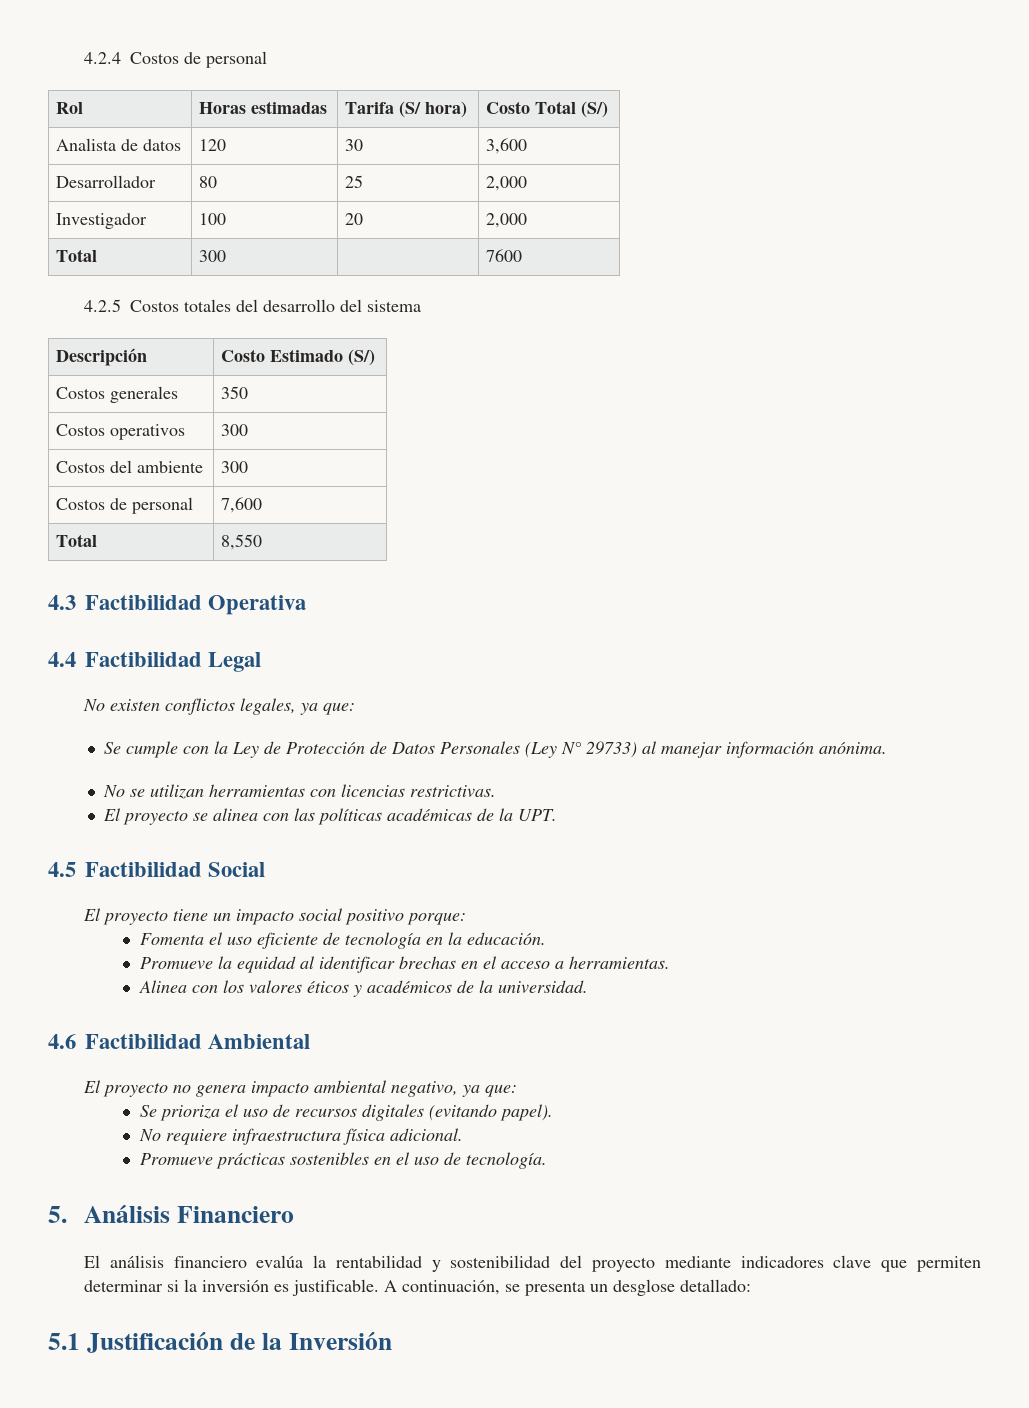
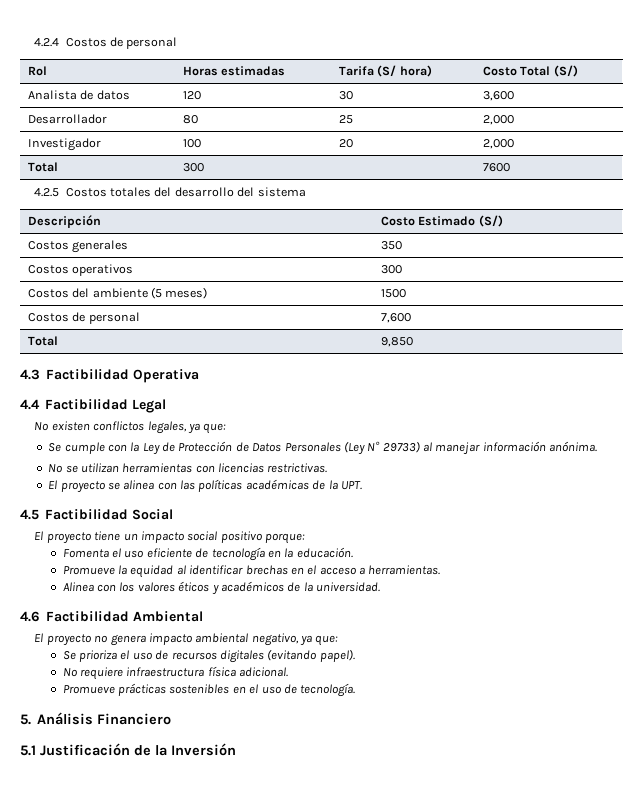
- Costos del ambiente | 300
+ Costos del ambiente (5 meses) | 1500
- Total | 8,550
+ Total | 9,850
- El análisis financiero evalúa la rentabilidad y sostenibilidad del proyecto mediante indicadores clave que permiten determinar si la inversión es justificable. A continuación, se presenta un desglose detallado:

